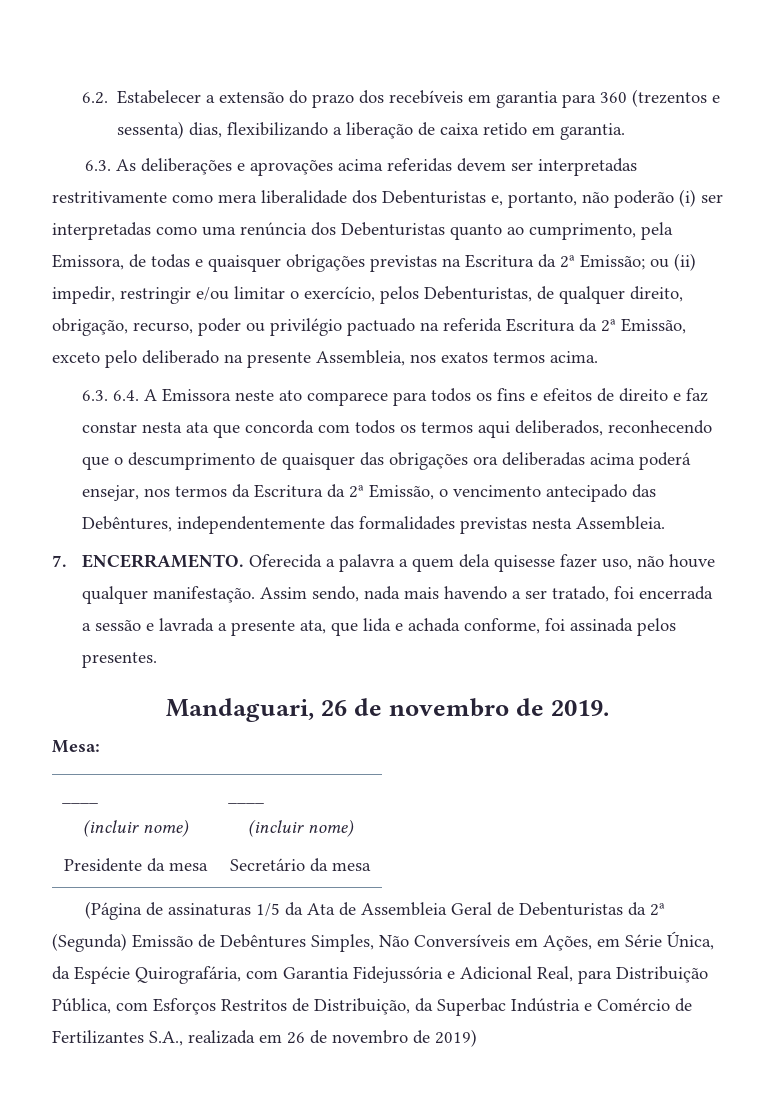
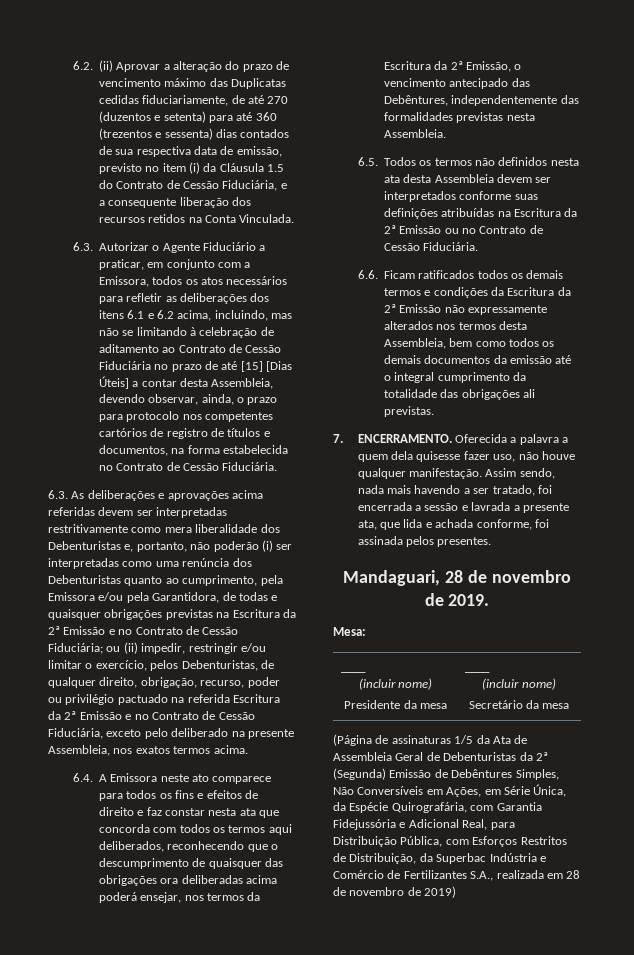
- 6.2. Estabelecer a extensão do prazo dos recebíveis em garantia para 360 (trezentos e sessenta) dias, flexibilizando a liberação de caixa retido em garantia.
+ 6.2. (ii) Aprovar a alteração do prazo de vencimento máximo das Duplicatas cedidas fiduciariamente, de até 270 (duzentos e setenta) para até 360 (trezentos e sessenta) dias contados de sua respectiva data de emissão, previsto no item (i) da Cláusula 1.5 do Contrato de Cessão Fiduciária, e a consequente liberação dos recursos retidos na Conta Vinculada.
+ 6.3. Autorizar o Agente Fiduciário a praticar, em conjunto com a Emissora, todos os atos necessários para refletir as deliberações dos itens 6.1 e 6.2 acima, incluindo, mas não se limitando à celebração de aditamento ao Contrato de Cessão Fiduciária no prazo de até [15] [Dias Úteis] a contar desta Assembleia, devendo observar, ainda, o prazo para protocolo nos competentes cartórios de registro de títulos e documentos, na forma estabelecida no Contrato de Cessão Fiduciária.
- 6.3. As deliberações e aprovações acima referidas devem ser interpretadas restritivamente como mera liberalidade dos Debenturistas e, portanto, não poderão (i) ser interpretadas como uma renúncia dos Debenturistas quanto ao cumprimento, pela Emissora, de todas e quaisquer obrigações previstas na Escritura da 2ª Emissão;
+ 6.3. As deliberações e aprovações acima referidas devem ser interpretadas restritivamente como mera liberalidade dos Debenturistas e, portanto, não poderão (i) ser interpretadas como uma renúncia dos Debenturistas quanto ao cumprimento, pela Emissora e/ou pela Garantidora, de todas e quaisquer obrigações previstas na Escritura da 2ª Emissão e no Contrato de Cessão Fiduciária;
- ou (ii) impedir, restringir e/ou limitar o exercício, pelos Debenturistas, de qualquer direito, obrigação, recurso, poder ou privilégio pactuado na referida Escritura da 2ª Emissão, exceto pelo deliberado na presente Assembleia, nos exatos termos acima.
+ ou (ii) impedir, restringir e/ou limitar o exercício, pelos Debenturistas, de qualquer direito, obrigação, recurso, poder ou privilégio pactuado na referida Escritura da 2ª Emissão e no Contrato de Cessão Fiduciária, exceto pelo deliberado na presente Assembleia, nos exatos termos acima.
- 6.3. 6.4. A Emissora neste ato comparece para todos os fins e efeitos de direito e faz constar nesta ata que concorda com todos os termos aqui deliberados, reconhecendo que o descumprimento de quaisquer das obrigações ora deliberadas acima poderá ensejar, nos termos da Escritura da 2ª Emissão, o vencimento antecipado das Debêntures, independentemente das formalidades previstas nesta Assembleia.
+ 6.4. A Emissora neste ato comparece para todos os fins e efeitos de direito e faz constar nesta ata que concorda com todos os termos aqui deliberados, reconhecendo que o descumprimento de quaisquer das obrigações ora deliberadas acima poderá ensejar, nos termos da Escritura da 2ª Emissão, o vencimento antecipado das Debêntures, independentemente das formalidades previstas nesta Assembleia.
+ 6.5. Todos os termos não definidos nesta ata desta Assembleia devem ser interpretados conforme suas definições atribuídas na Escritura da 2ª Emissão ou no Contrato de Cessão Fiduciária.
+ 6.6. Ficam ratificados todos os demais termos e condições da Escritura da 2ª Emissão não expressamente alterados nos termos desta Assembleia, bem como todos os demais documentos da emissão até o integral cumprimento da totalidade das obrigações ali previstas.
- Mandaguari, 26 de novembro de 2019.
+ Mandaguari, 28 de novembro de 2019.
- (Página de assinaturas 1/5 da Ata de Assembleia Geral de Debenturistas da 2ª (Segunda) Emissão de Debêntures Simples, Não Conversíveis em Ações, em Série Única, da Espécie Quirografária, com Garantia Fidejussória e Adicional Real, para Distribuição Pública, com Esforços Restritos de Distribuição, da Superbac Indústria e Comércio de Fertilizantes S.A., realizada em 26 de novembro de 2019)
+ (Página de assinaturas 1/5 da Ata de Assembleia Geral de Debenturistas da 2ª (Segunda) Emissão de Debêntures Simples, Não Conversíveis em Ações, em Série Única, da Espécie Quirografária, com Garantia Fidejussória e Adicional Real, para Distribuição Pública, com Esforços Restritos de Distribuição, da Superbac Indústria e Comércio de Fertilizantes S.A., realizada em 28 de novembro de 2019)

